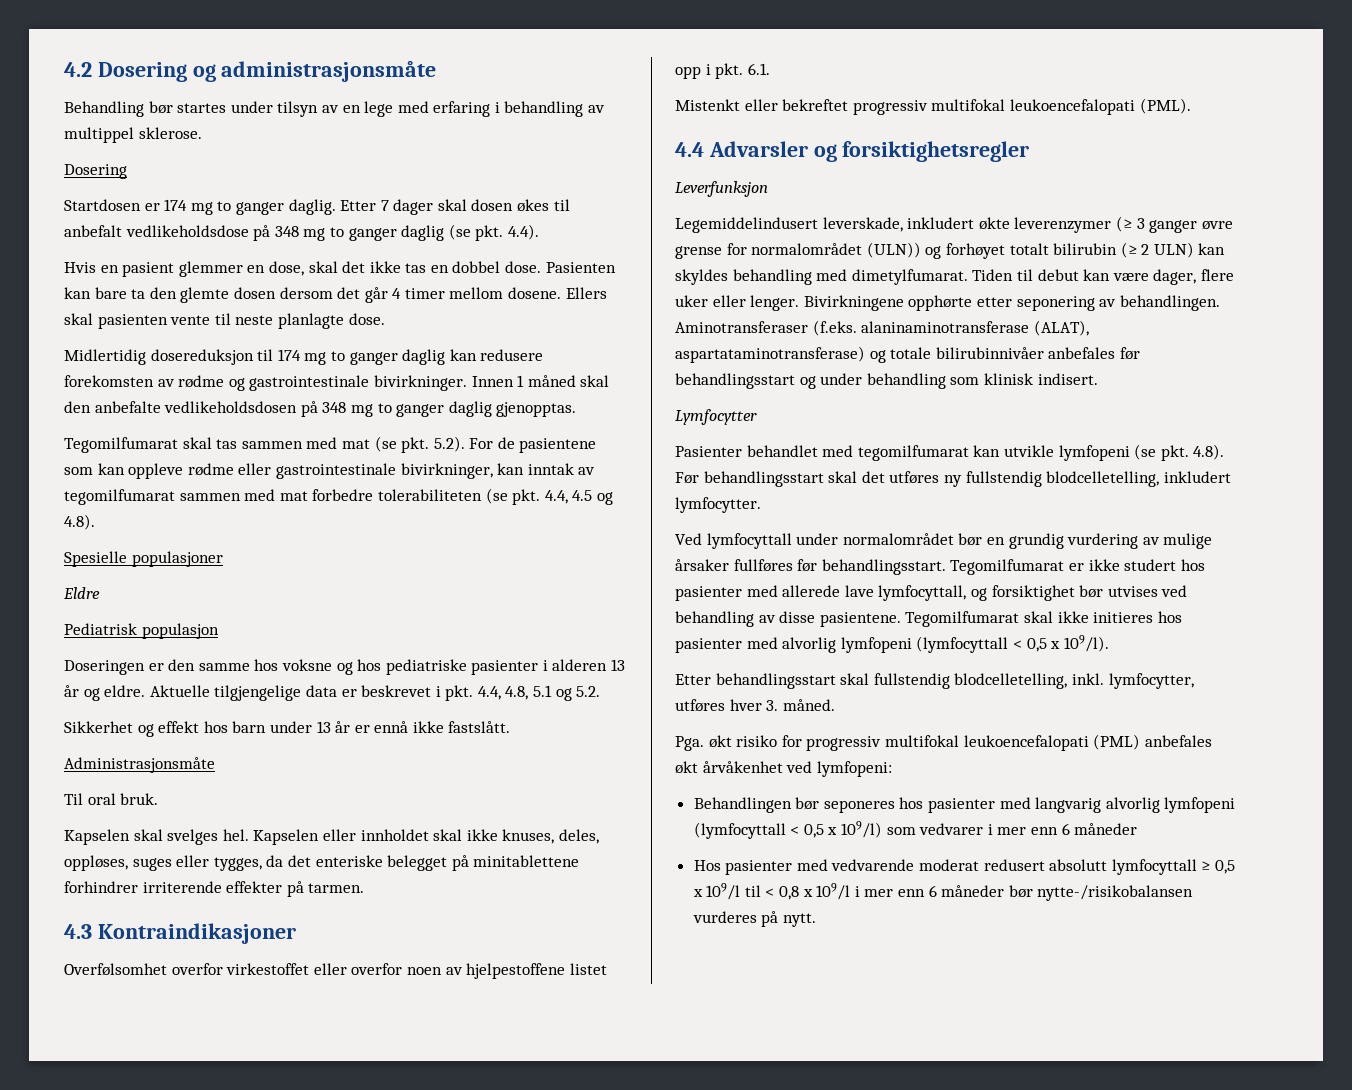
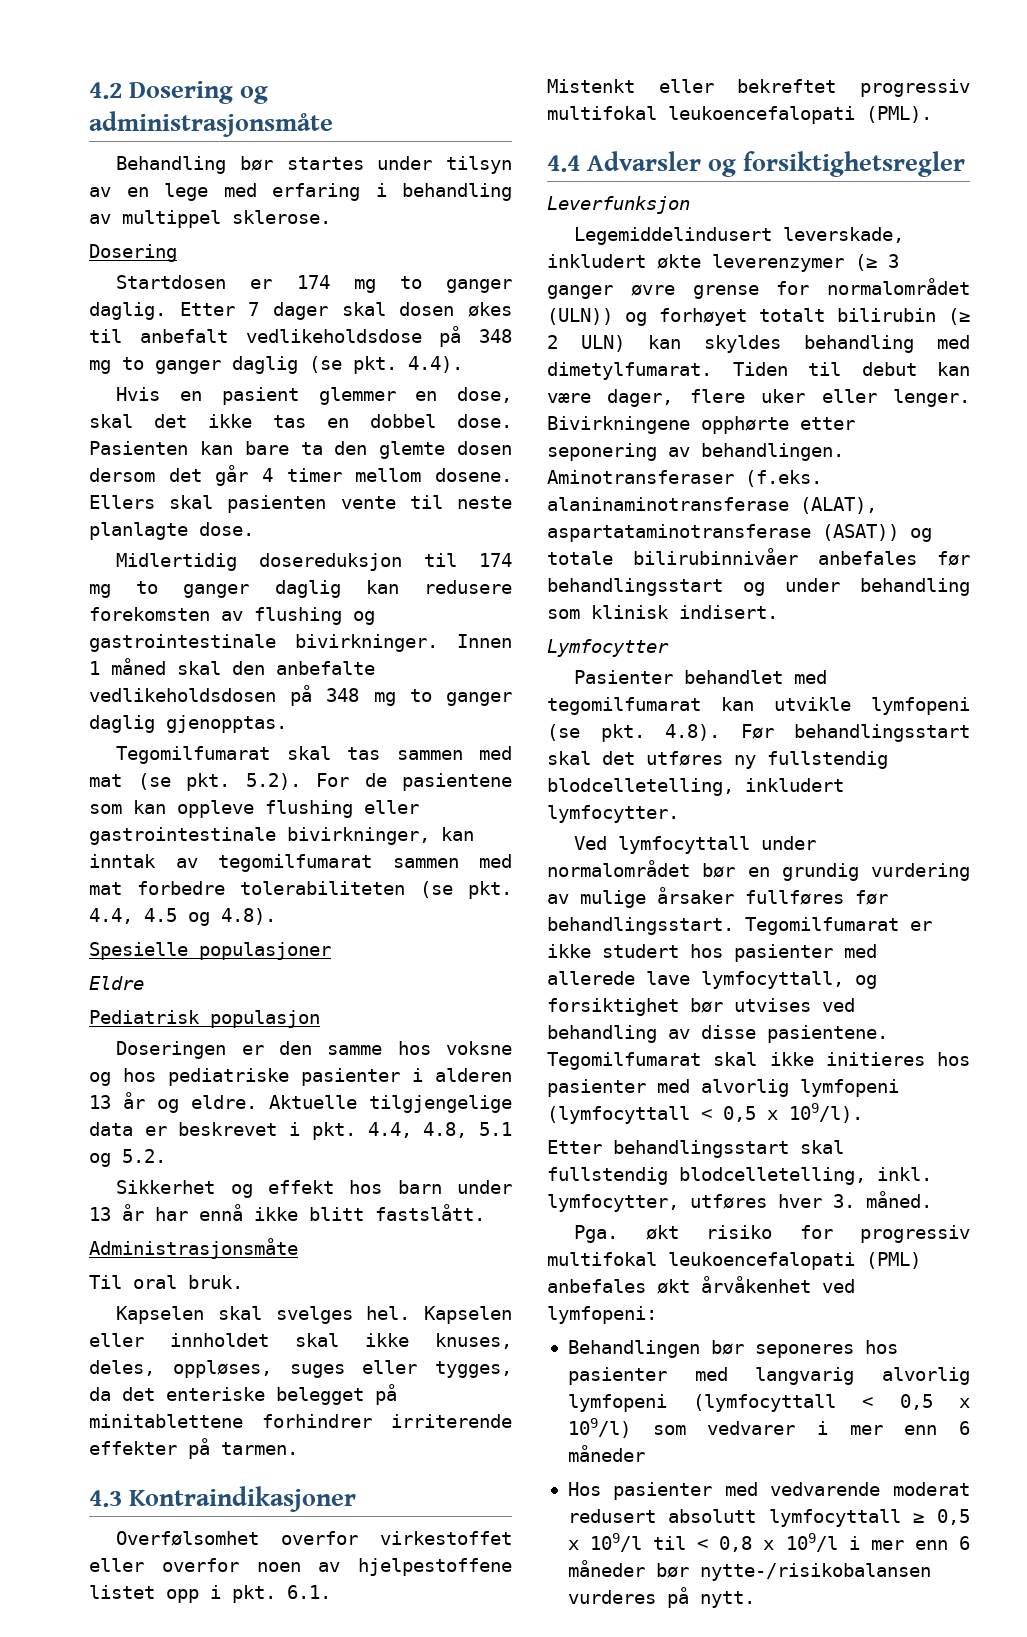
- Midlertidig dosereduksjon til 174 mg to ganger daglig kan redusere forekomsten av rødme og gastrointestinale bivirkninger.
+ Midlertidig dosereduksjon til 174 mg to ganger daglig kan redusere forekomsten av flushing og gastrointestinale bivirkninger.
- Tegomilfumarat skal tas sammen med mat (se pkt. 5.2). For de pasientene som kan oppleve rødme eller gastrointestinale bivirkninger, kan inntak av tegomilfumarat sammen med mat forbedre tolerabiliteten (se pkt. 4.4, 4.5 og 4.8).
+ Tegomilfumarat skal tas sammen med mat (se pkt. 5.2). For de pasientene som kan oppleve flushing eller gastrointestinale bivirkninger, kan inntak av tegomilfumarat sammen med mat forbedre tolerabiliteten (se pkt. 4.4, 4.5 og 4.8).
- Sikkerhet og effekt hos barn under 13 år er ennå ikke fastslått.
+ Sikkerhet og effekt hos barn under 13 år har ennå ikke blitt fastslått.
- Aminotransferaser (f.eks. alaninaminotransferase (ALAT), aspartataminotransferase) og totale bilirubinnivåer anbefales før behandlingsstart og under behandling som klinisk indisert.
+ Aminotransferaser (f.eks. alaninaminotransferase (ALAT), aspartataminotransferase (ASAT)) og totale bilirubinnivåer anbefales før behandlingsstart og under behandling som klinisk indisert.

